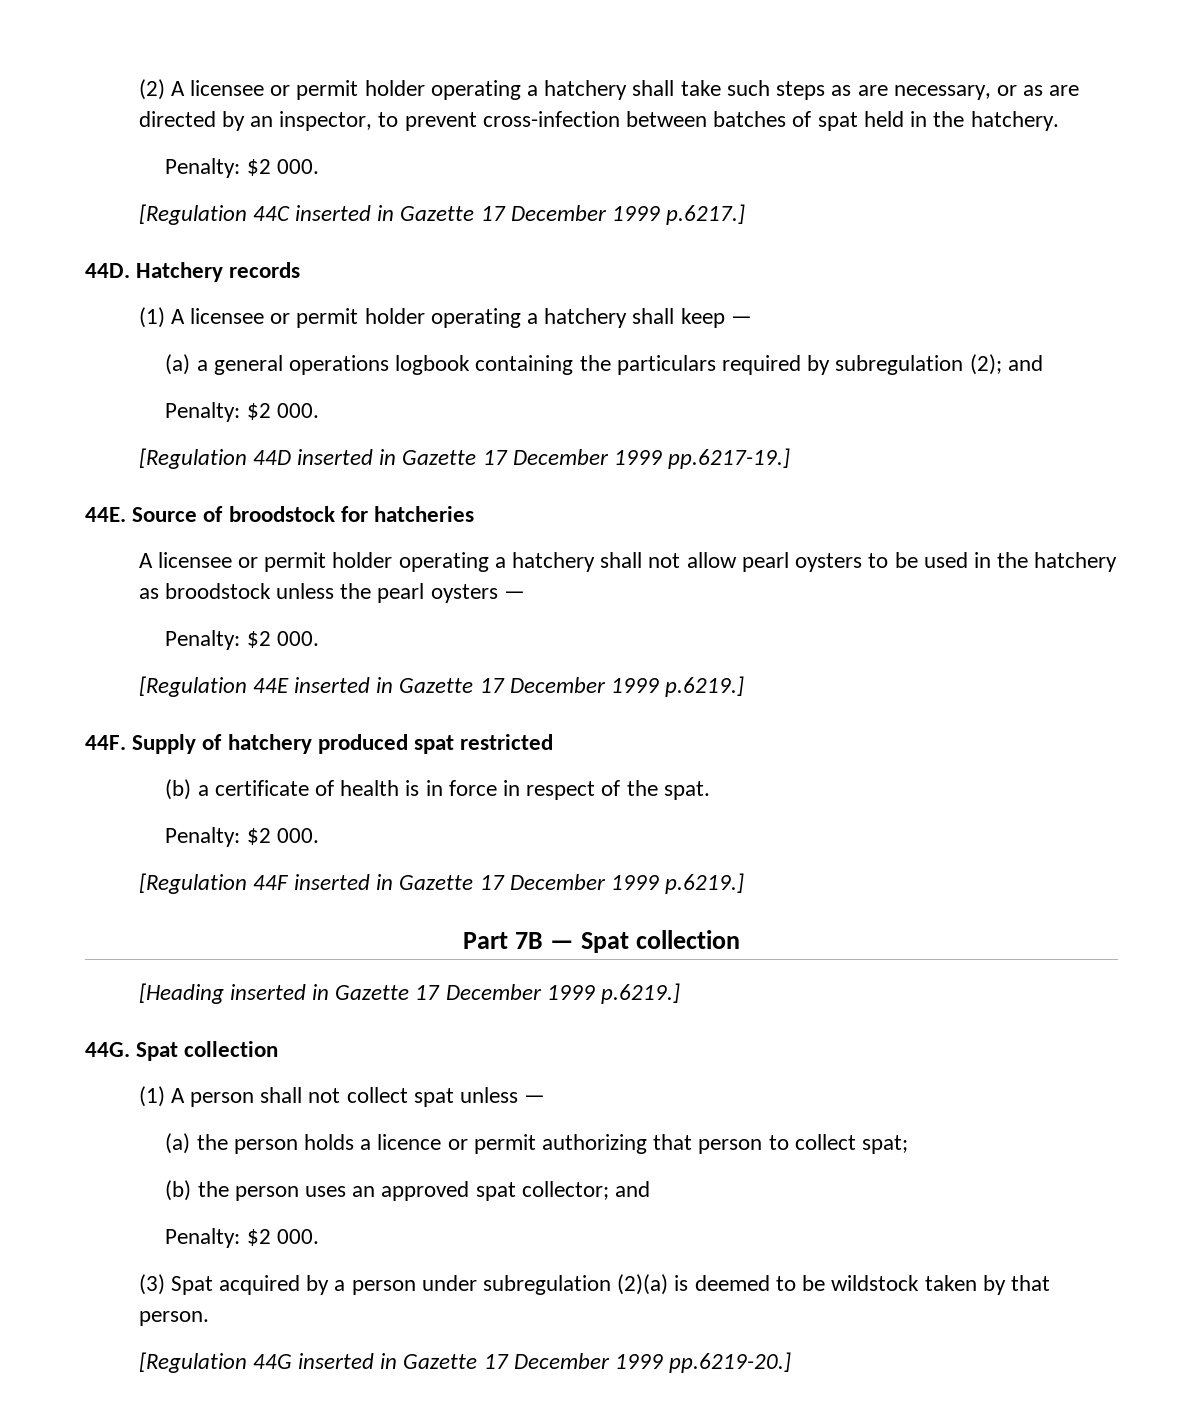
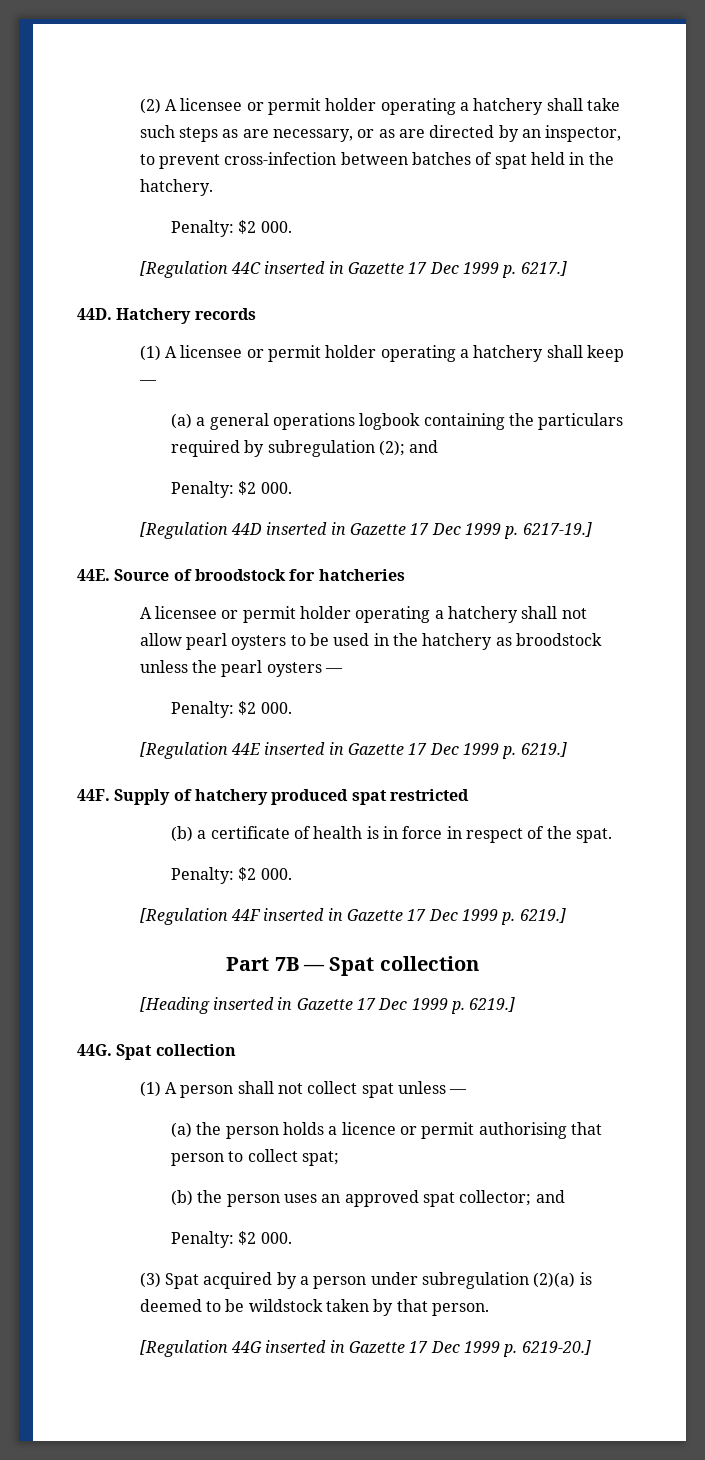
- [Regulation 44C inserted in Gazette 17 December 1999 p.6217.]
+ [Regulation 44C inserted in Gazette 17 Dec 1999 p. 6217.]
- [Regulation 44D inserted in Gazette 17 December 1999 pp.6217-19.]
+ [Regulation 44D inserted in Gazette 17 Dec 1999 p. 6217-19.]
- [Regulation 44E inserted in Gazette 17 December 1999 p.6219.]
+ [Regulation 44E inserted in Gazette 17 Dec 1999 p. 6219.]
- [Regulation 44F inserted in Gazette 17 December 1999 p.6219.]
+ [Regulation 44F inserted in Gazette 17 Dec 1999 p. 6219.]
- [Heading inserted in Gazette 17 December 1999 p.6219.]
+ [Heading inserted in Gazette 17 Dec 1999 p. 6219.]
- (a) the person holds a licence or permit authorizing that person to collect spat;
+ (a) the person holds a licence or permit authorising that person to collect spat;
- [Regulation 44G inserted in Gazette 17 December 1999 pp.6219-20.]
+ [Regulation 44G inserted in Gazette 17 Dec 1999 p. 6219-20.]

